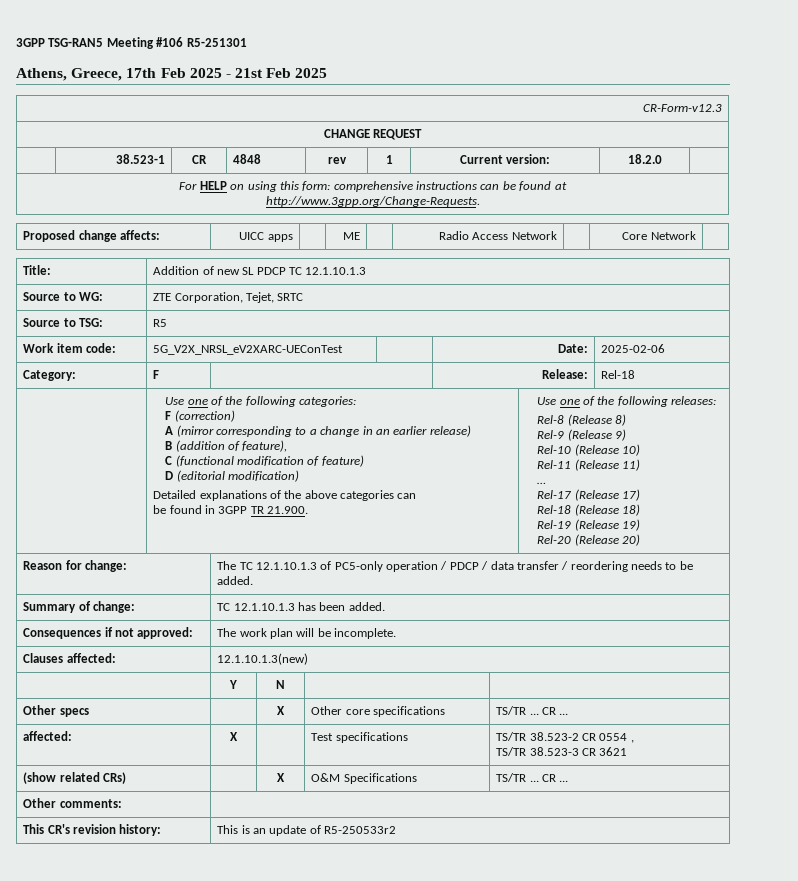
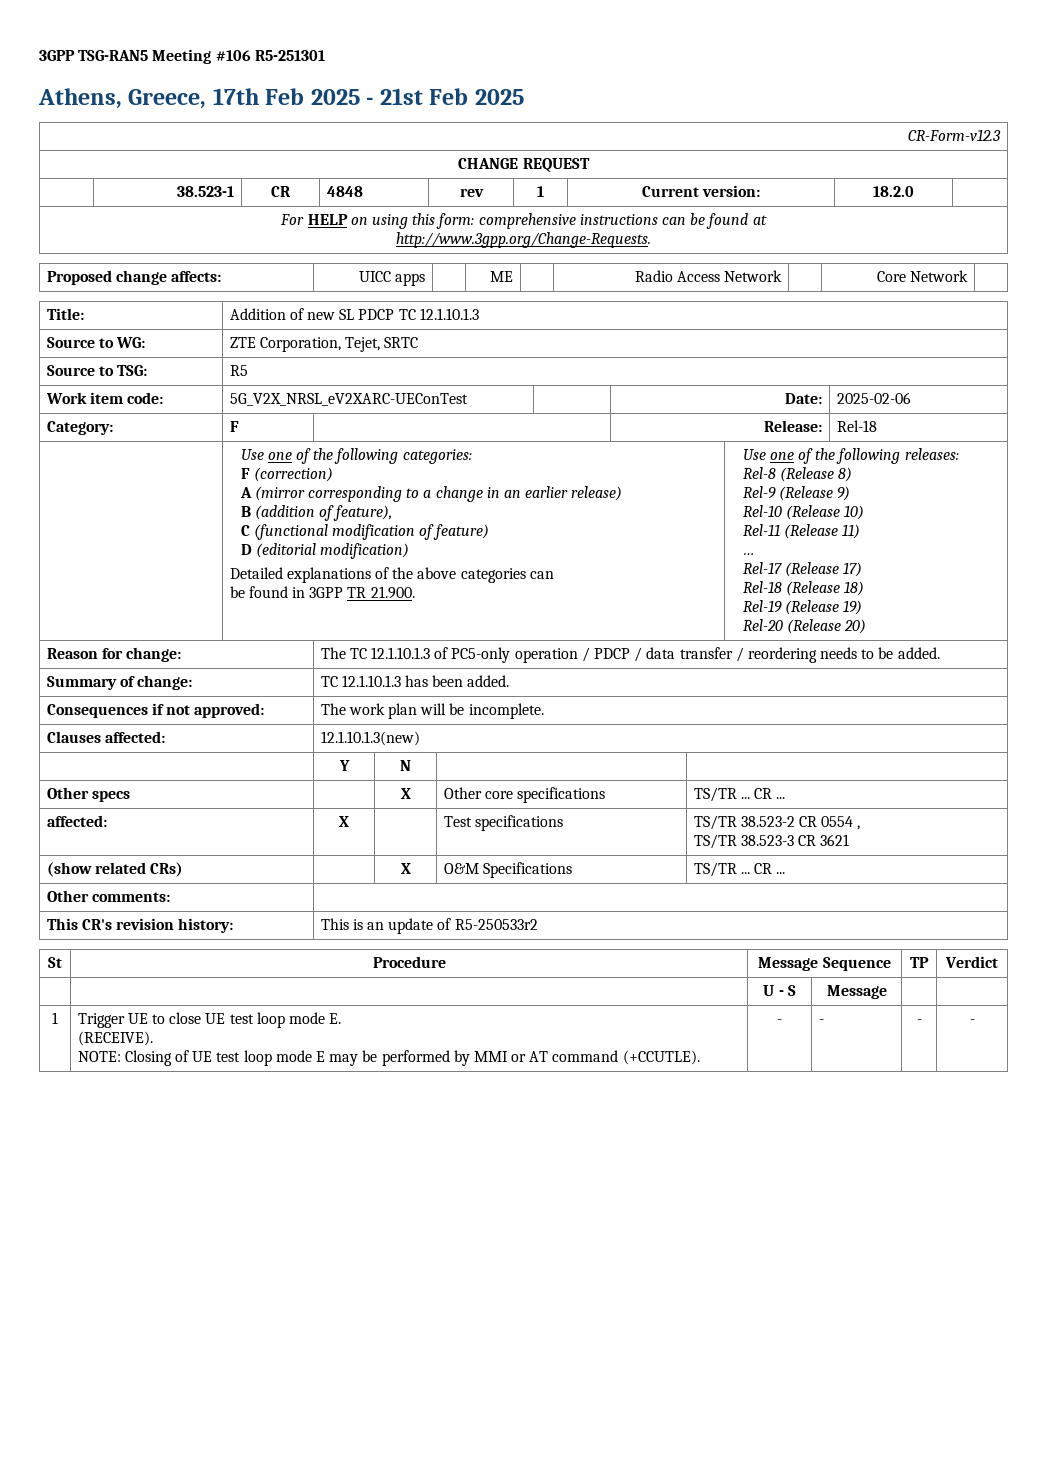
+ St | Procedure | Message Sequence | TP | Verdict
+ | | U - S | Message | |
+ 1 | Trigger UE to close UE test loop mode E.
+ (RECEIVE).
+ NOTE: Closing of UE test loop mode E may be performed by MMI or AT command (+CCUTLE). | - | - | - | -

